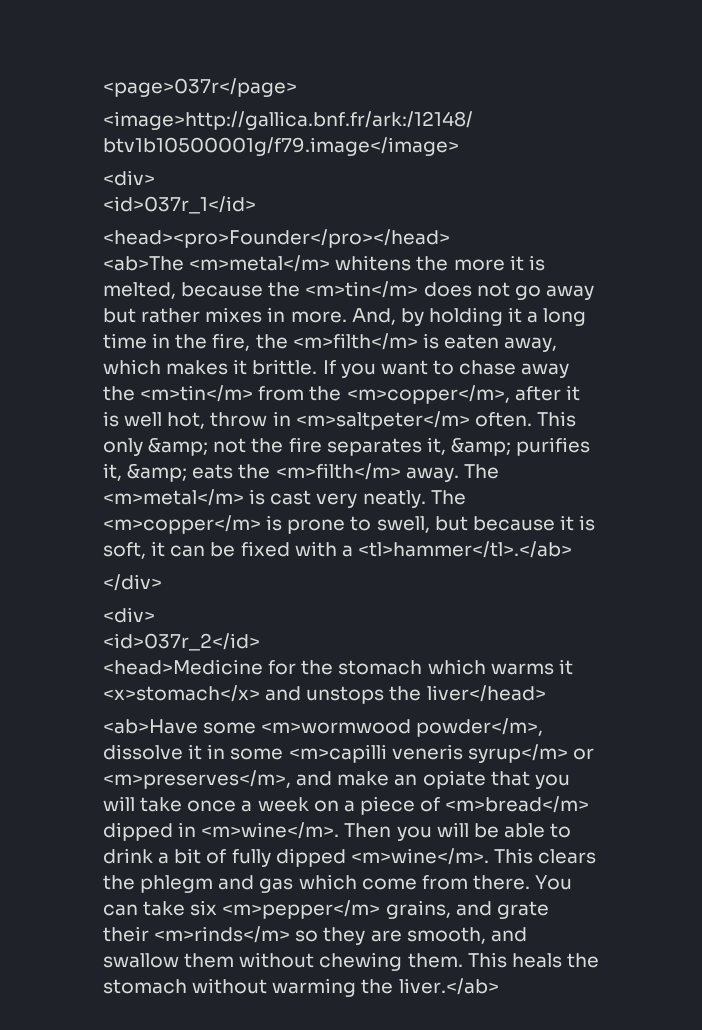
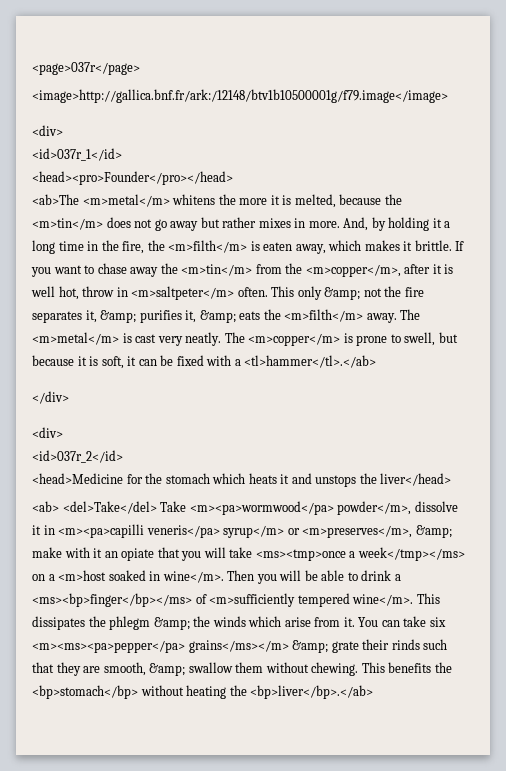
- <head>Medicine for the stomach which warms it <x>stomach</x> and unstops the liver</head>
+ <head>Medicine for the stomach which heats it and unstops the liver</head>
- <ab>Have some <m>wormwood powder</m>, dissolve it in some <m>capilli veneris syrup</m> or <m>preserves</m>, and make an opiate that you will take once a week on a piece of <m>bread</m> dipped in <m>wine</m>.
+ <ab> <del>Take</del> Take <m><pa>wormwood</pa> powder</m>, dissolve it in <m><pa>capilli veneris</pa> syrup</m> or <m>preserves</m>, &amp; make with it an opiate that you will take <ms><tmp>once a week</tmp></ms> on a <m>host soaked in wine</m>.
- Then you will be able to drink a bit of fully dipped <m>wine</m>. This clears the phlegm and gas which come from there. You can take six <m>pepper</m> grains, and grate their <m>rinds</m> so they are smooth, and swallow them without chewing them. This heals the stomach without warming the liver.</ab>
+ Then you will be able to drink a <ms><bp>finger</bp></ms> of <m>sufficiently tempered wine</m>. This dissipates the phlegm &amp; the winds which arise from it. You can take six <m><ms><pa>pepper</pa> grains</ms></m> &amp; grate their rinds such that they are smooth, &amp; swallow them without chewing. This benefits the <bp>stomach</bp> without heating the <bp>liver</bp>.</ab>

